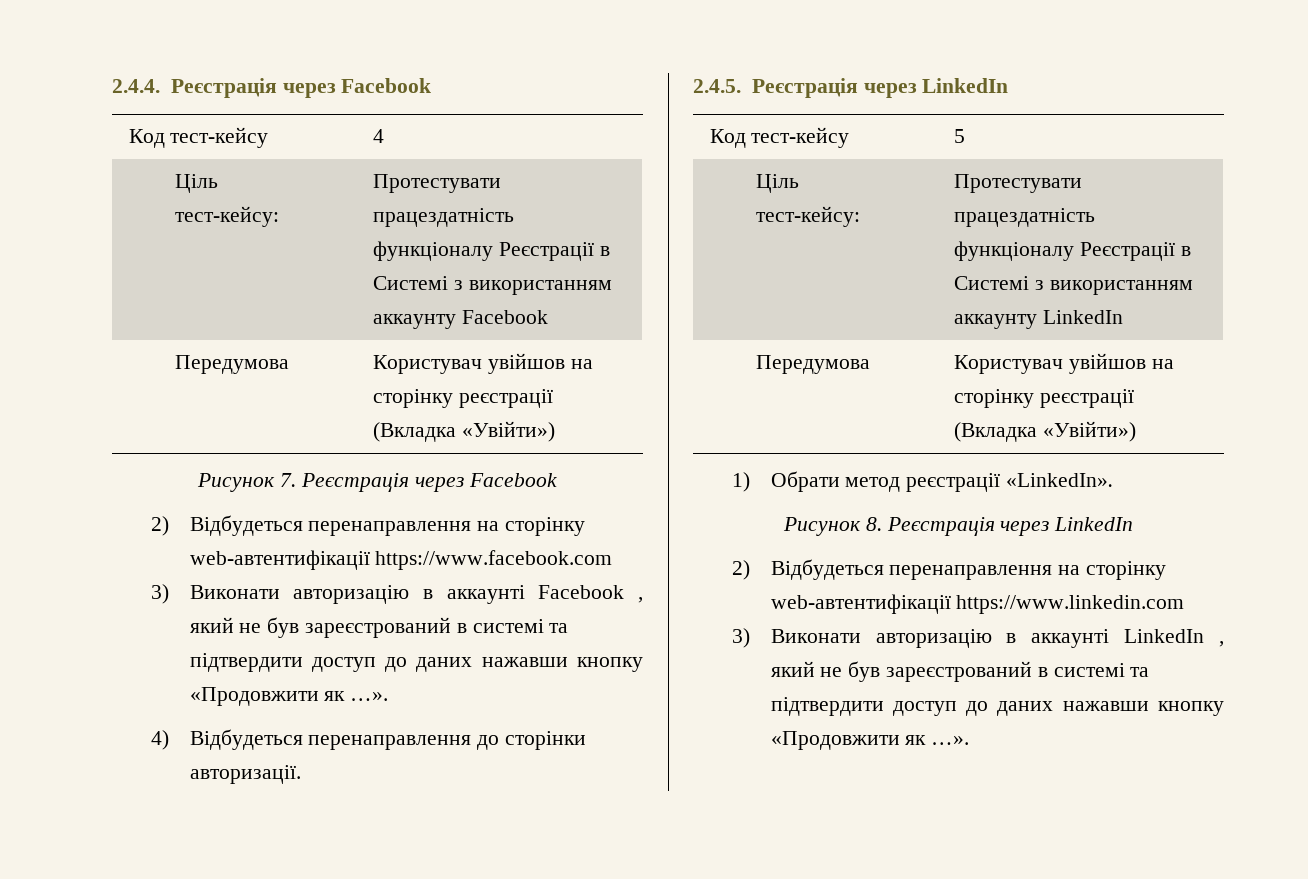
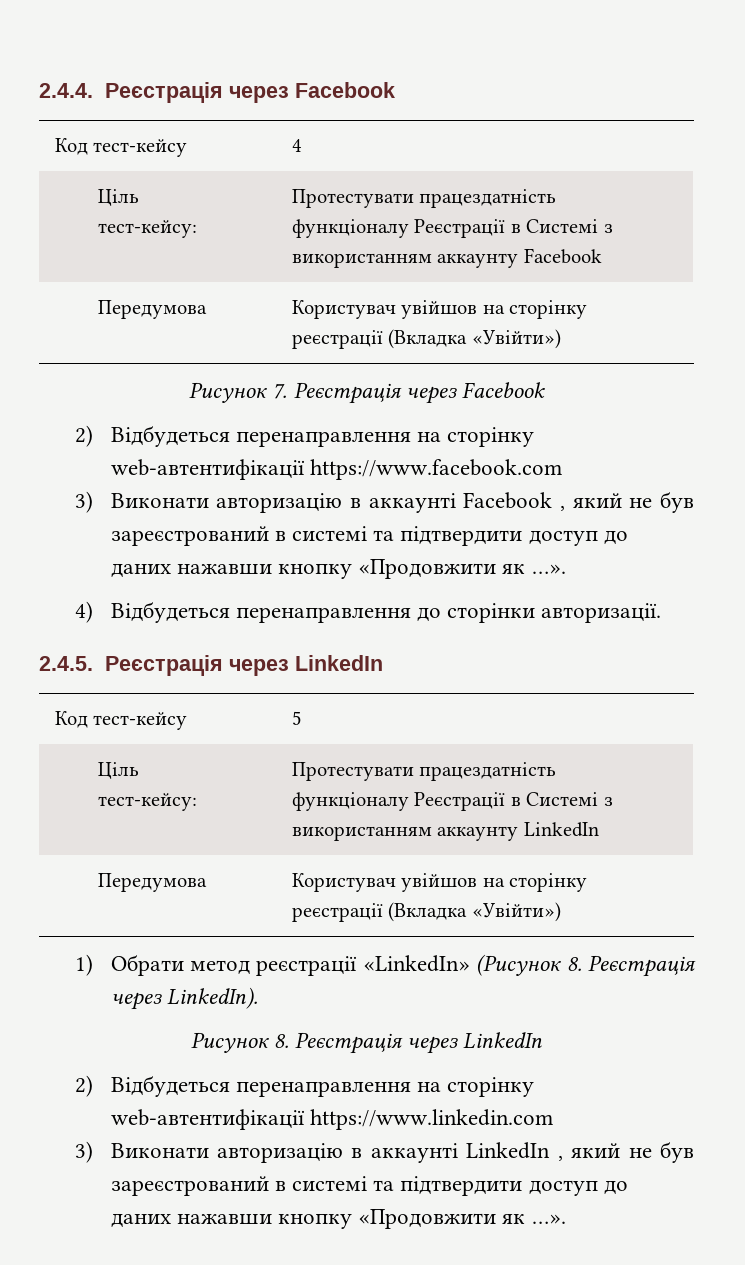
- 1) Обрати метод реєстрації «LinkedIn».
+ 1) Обрати метод реєстрації «LinkedIn» (Рисунок 8. Реєстрація через LinkedIn).

